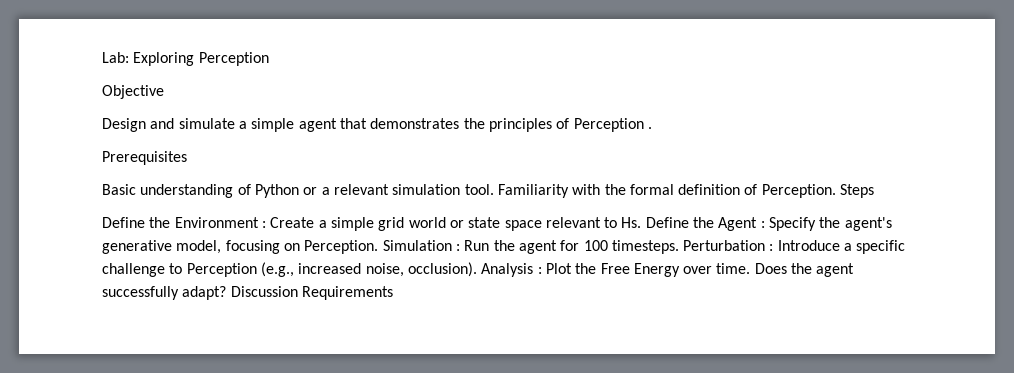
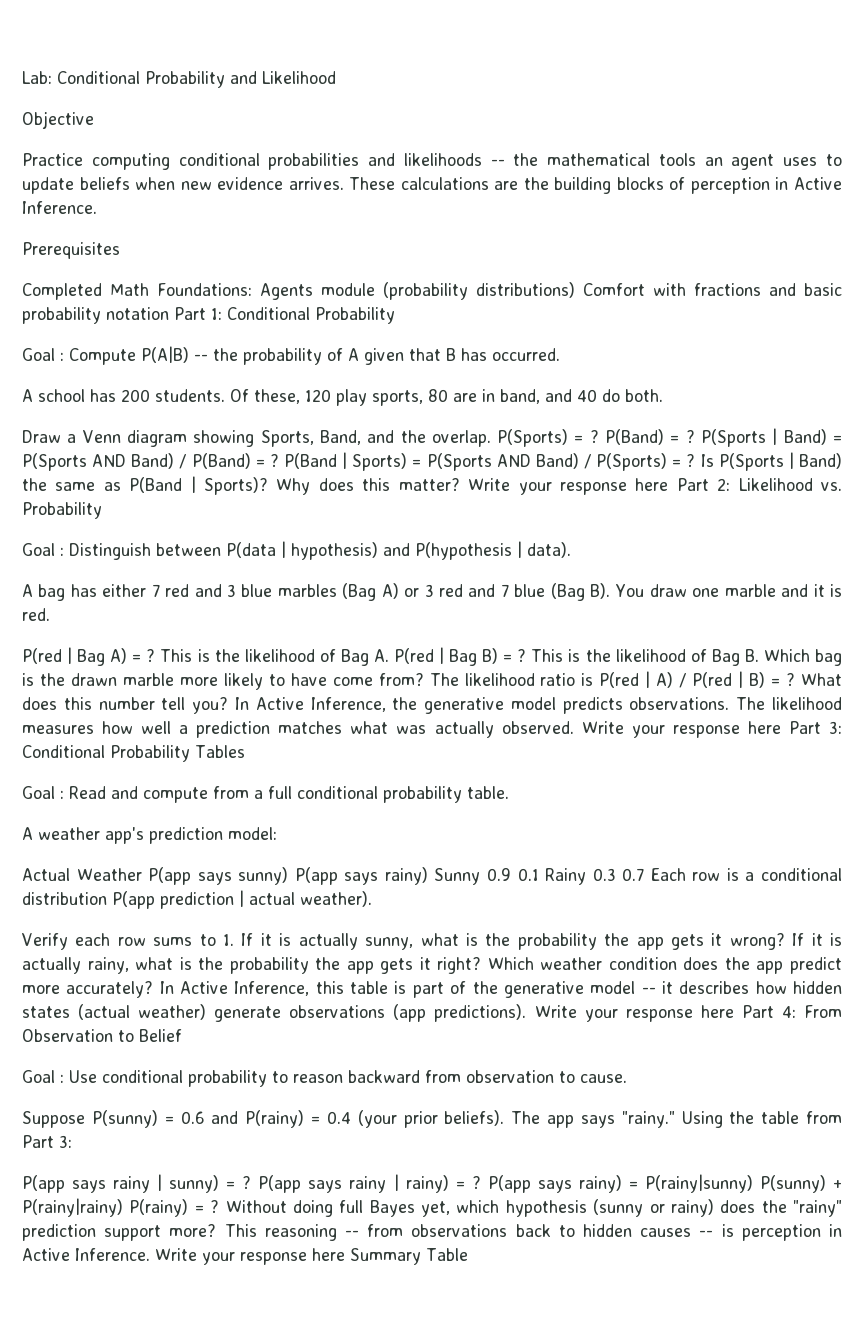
- Lab: Exploring Perception
+ Lab: Conditional Probability and Likelihood
  Objective
- Design and simulate a simple agent that demonstrates the principles of Perception .
+ Practice computing conditional probabilities and likelihoods -- the mathematical tools an agent uses to update beliefs when new evidence arrives. These calculations are the building blocks of perception in Active Inference.
  Prerequisites
- Basic understanding of Python or a relevant simulation tool. Familiarity with the formal definition of Perception. Steps
- Define the Environment : Create a simple grid world or state space relevant to Hs. Define the Agent : Specify the agent's generative model, focusing on Perception. Simulation : Run the agent for 100 timesteps. Perturbation : Introduce a specific challenge to Perception (e.g., increased noise, occlusion). Analysis : Plot the Free Energy over time. Does the agent successfully adapt? Discussion Requirements
+ Completed Math Foundations: Agents module (probability distributions) Comfort with fractions and basic probability notation Part 1: Conditional Probability
+ Goal : Compute P(A|B) -- the probability of A given that B has occurred.
+ A school has 200 students. Of these, 120 play sports, 80 are in band, and 40 do both.
+ Draw a Venn diagram showing Sports, Band, and the overlap. P(Sports) = ? P(Band) = ? P(Sports | Band) = P(Sports AND Band) / P(Band) = ? P(Band | Sports) = P(Sports AND Band) / P(Sports) = ? Is P(Sports | Band) the same as P(Band | Sports)? Why does this matter? Write your response here Part 2: Likelihood vs. Probability
+ Goal : Distinguish between P(data | hypothesis) and P(hypothesis | data).
+ A bag has either 7 red and 3 blue marbles (Bag A) or 3 red and 7 blue (Bag B). You draw one marble and it is red.
+ P(red | Bag A) = ? This is the likelihood of Bag A. P(red | Bag B) = ? This is the likelihood of Bag B. Which bag is the drawn marble more likely to have come from? The likelihood ratio is P(red | A) / P(red | B) = ? What does this number tell you? In Active Inference, the generative model predicts observations. The likelihood measures how well a prediction matches what was actually observed. Write your response here Part 3: Conditional Probability Tables
+ Goal : Read and compute from a full conditional probability table.
+ A weather app's prediction model:
+ Actual Weather P(app says sunny) P(app says rainy) Sunny 0.9 0.1 Rainy 0.3 0.7 Each row is a conditional distribution P(app prediction | actual weather).
+ Verify each row sums to 1. If it is actually sunny, what is the probability the app gets it wrong? If it is actually rainy, what is the probability the app gets it right? Which weather condition does the app predict more accurately? In Active Inference, this table is part of the generative model -- it describes how hidden states (actual weather) generate observations (app predictions). Write your response here Part 4: From Observation to Belief
+ Goal : Use conditional probability to reason backward from observation to cause.
+ Suppose P(sunny) = 0.6 and P(rainy) = 0.4 (your prior beliefs). The app says "rainy." Using the table from Part 3:
+ P(app says rainy | sunny) = ? P(app says rainy | rainy) = ? P(app says rainy) = P(rainy|sunny) P(sunny) + P(rainy|rainy) P(rainy) = ? Without doing full Bayes yet, which hypothesis (sunny or rainy) does the "rainy" prediction support more? This reasoning -- from observations back to hidden causes -- is perception in Active Inference. Write your response here Summary Table

